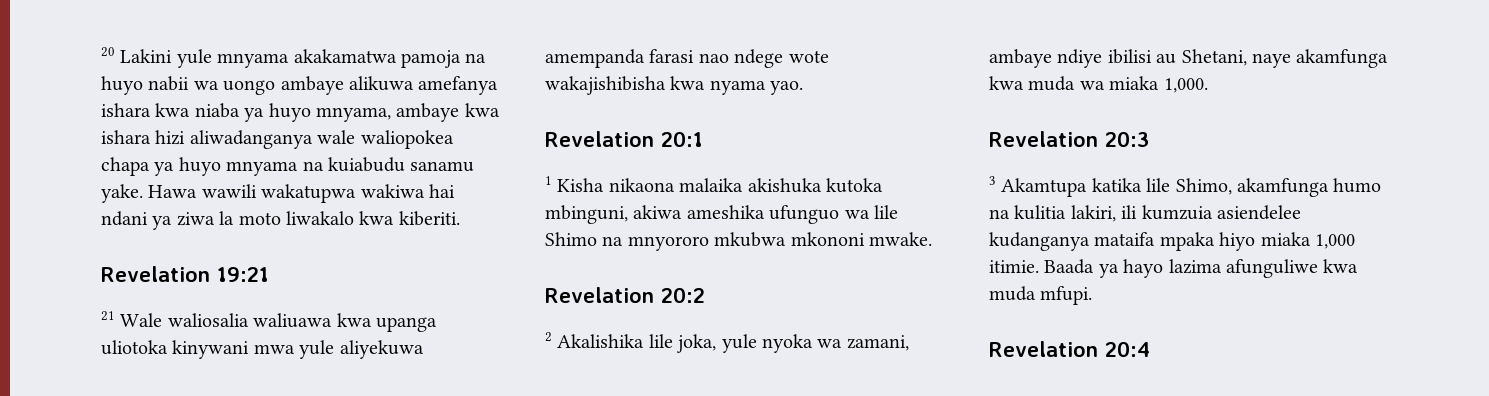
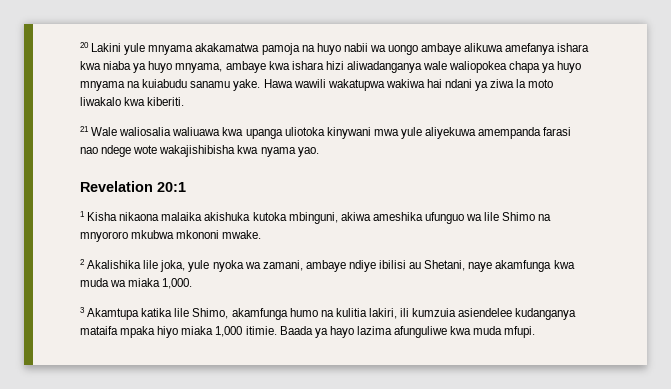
- Revelation 19:21
- Revelation 20:2
- Revelation 20:3
- Revelation 20:4

